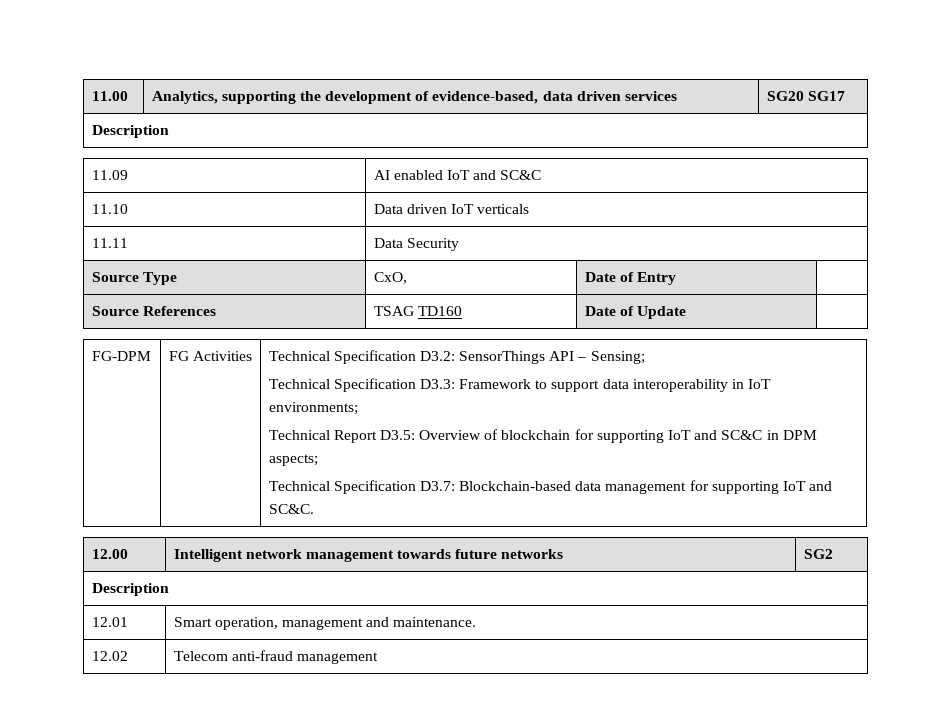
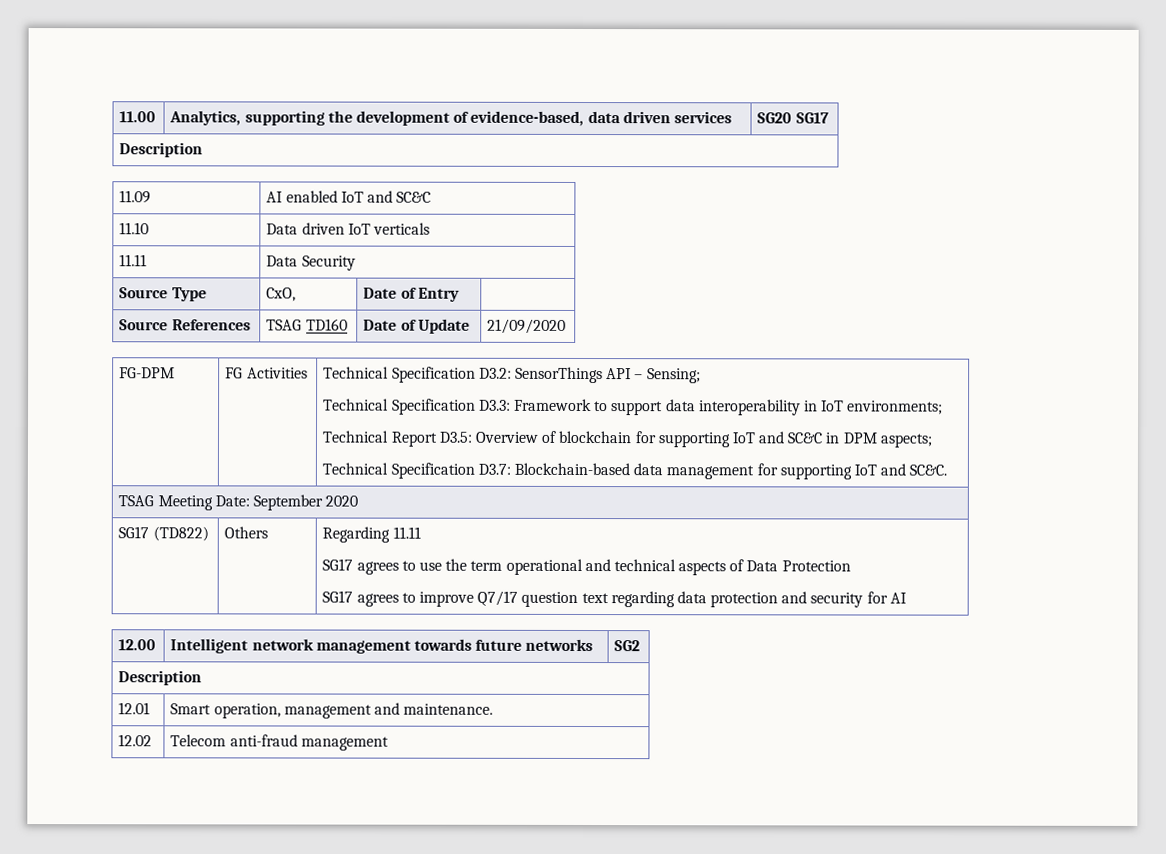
- Source References | TSAG TD160 | Date of Update |
+ Source References | TSAG TD160 | Date of Update | 21/09/2020
+ TSAG Meeting Date: September 2020
+ SG17 (TD822) | Others | Regarding 11.11
+ SG17 agrees to use the term operational and technical aspects of Data Protection
+ SG17 agrees to improve Q7/17 question text regarding data protection and security for AI

